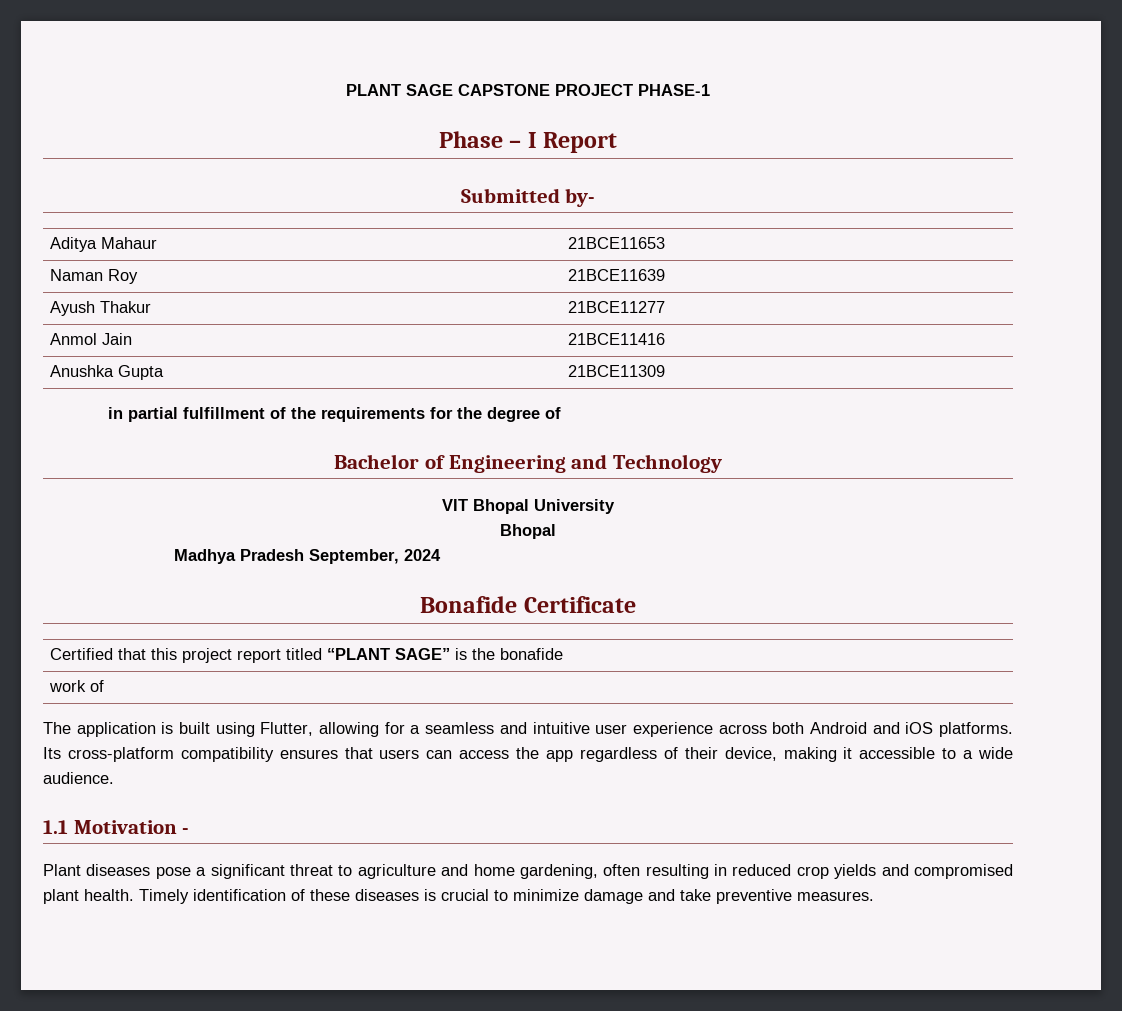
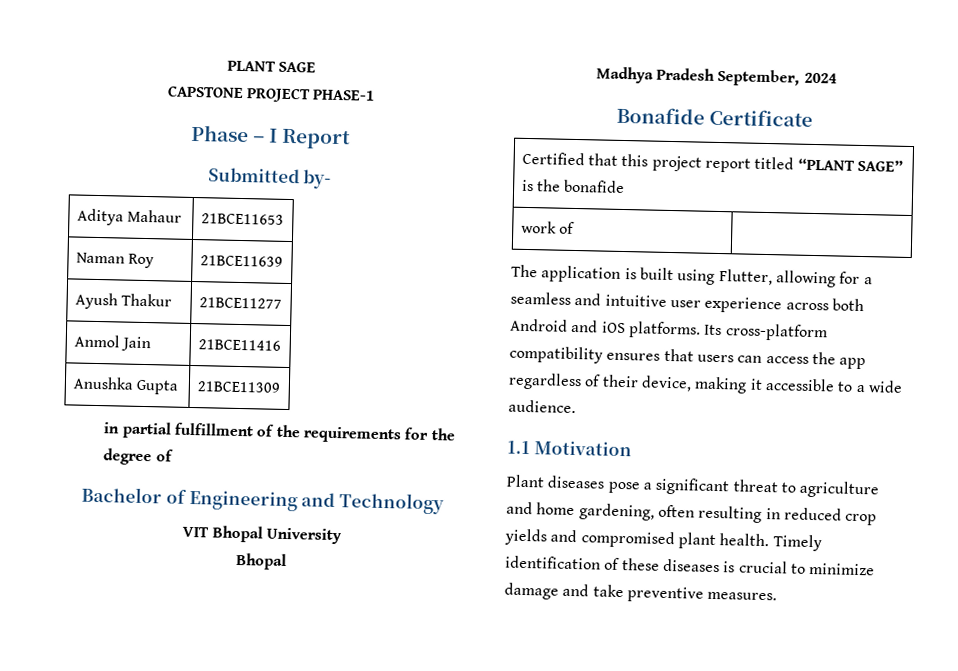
- PLANT SAGE CAPSTONE PROJECT PHASE-1
+ PLANT SAGE
+ CAPSTONE PROJECT PHASE-1
- 1.1 Motivation -
+ 1.1 Motivation

